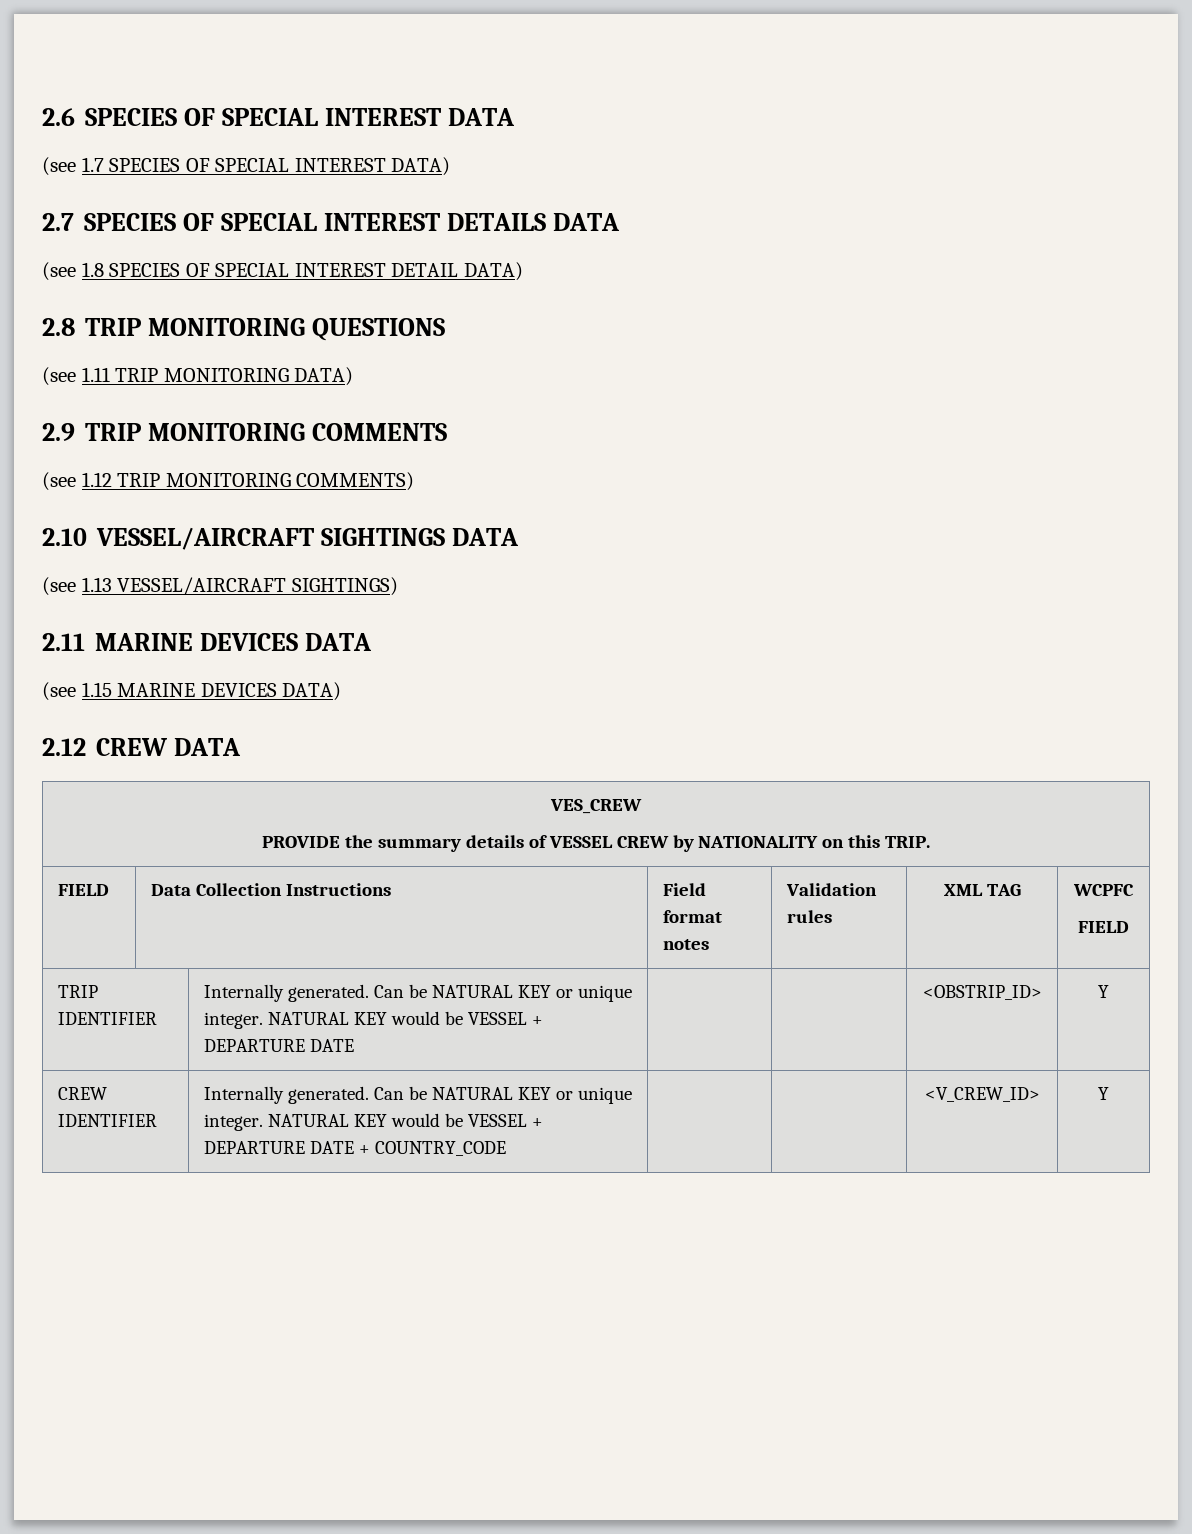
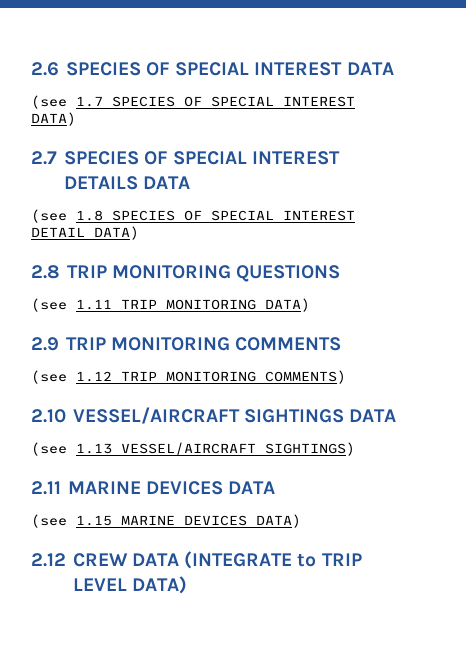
- 2.12 CREW DATA
- VES_CREW
- PROVIDE the summary details of VESSEL CREW by NATIONALITY on this TRIP.
- FIELD | Data Collection Instructions | Field format notes | Validation rules | XML TAG | WCPFC
- FIELD
- TRIP IDENTIFIER | Internally generated. Can be NATURAL KEY or unique integer. NATURAL KEY would be VESSEL + DEPARTURE DATE | | | <OBSTRIP_ID> | Y
- CREW IDENTIFIER | Internally generated. Can be NATURAL KEY or unique integer. NATURAL KEY would be VESSEL + DEPARTURE DATE + COUNTRY_CODE | | | <V_CREW_ID> | Y
+ 2.12 CREW DATA (INTEGRATE to TRIP LEVEL DATA)

